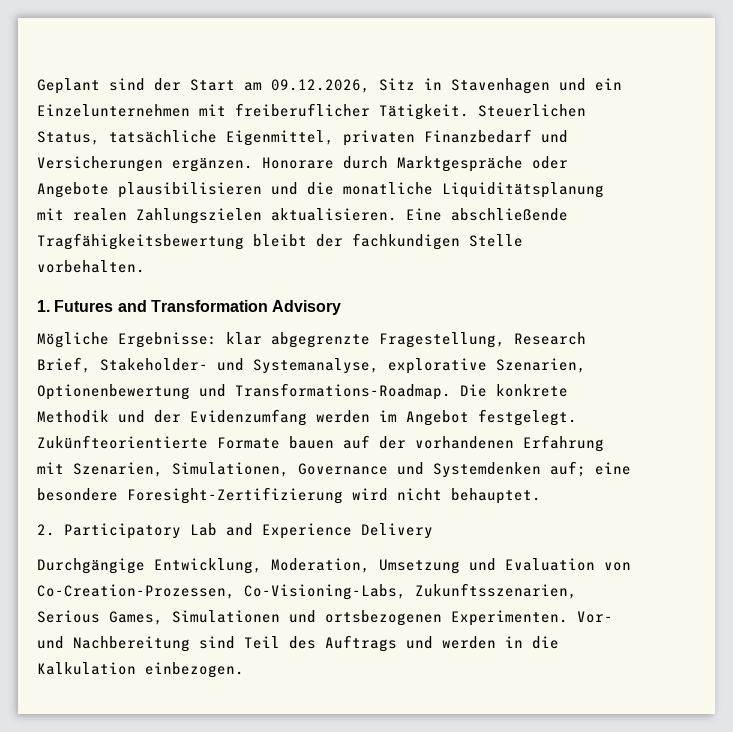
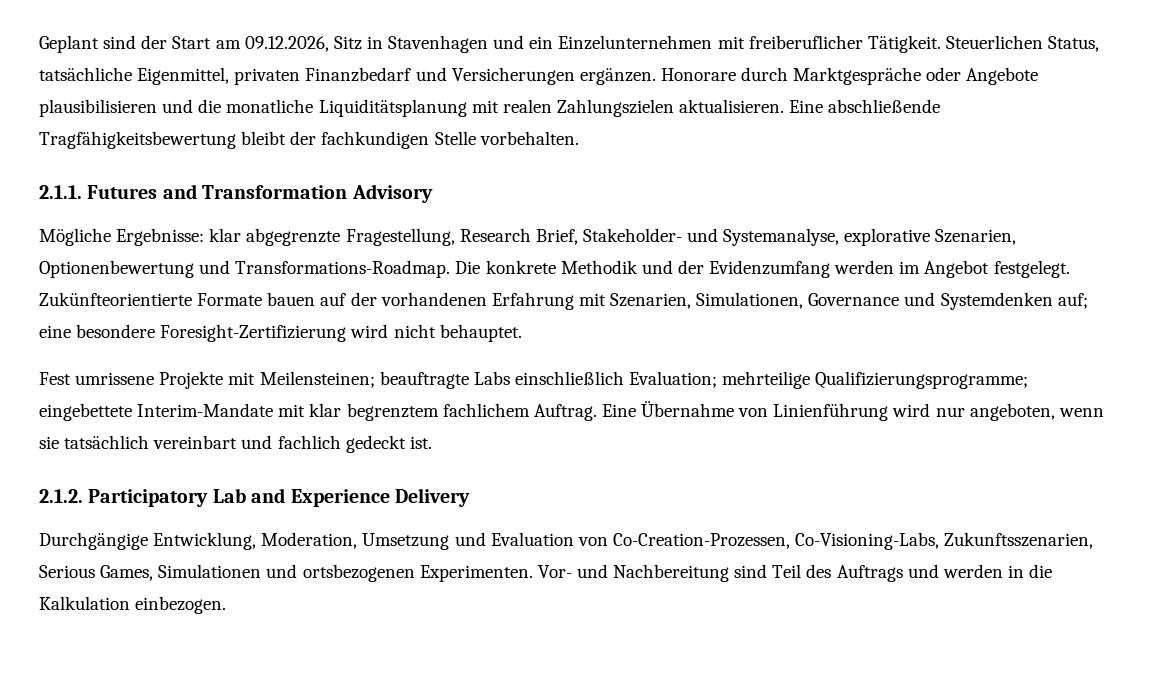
- 1. Futures and Transformation Advisory
+ 2.1.1. Futures and Transformation Advisory
- 2. Participatory Lab and Experience Delivery
+ Fest umrissene Projekte mit Meilensteinen; beauftragte Labs einschließlich Evaluation; mehrteilige Qualifizierungsprogramme; eingebettete Interim-Mandate mit klar begrenztem fachlichem Auftrag. Eine Übernahme von Linienführung wird nur angeboten, wenn sie tatsächlich vereinbart und fachlich gedeckt ist.
+ 2.1.2. Participatory Lab and Experience Delivery

